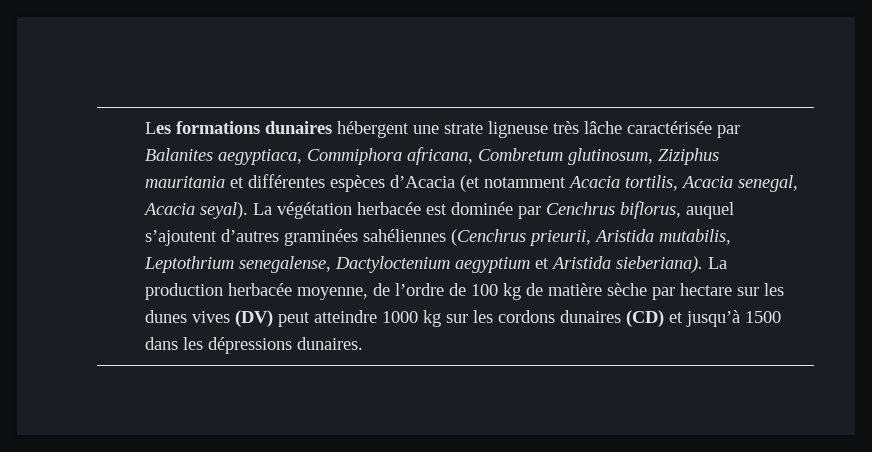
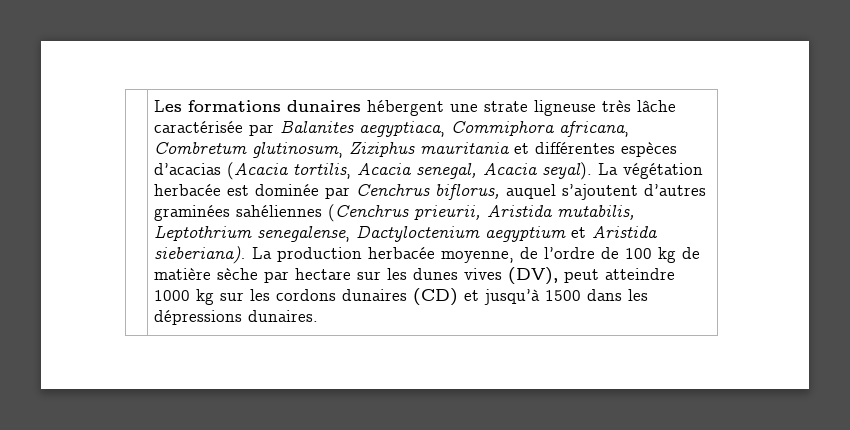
- Les formations dunaires hébergent une strate ligneuse très lâche caractérisée par Balanites aegyptiaca, Commiphora africana, Combretum glutinosum, Ziziphus mauritania et différentes espèces d’Acacia (et notamment Acacia tortilis, Acacia senegal, Acacia seyal).
+ Les formations dunaires hébergent une strate ligneuse très lâche caractérisée par Balanites aegyptiaca, Commiphora africana, Combretum glutinosum, Ziziphus mauritania et différentes espèces d’acacias (Acacia tortilis, Acacia senegal, Acacia seyal).
- La production herbacée moyenne, de l’ordre de 100 kg de matière sèche par hectare sur les dunes vives (DV) peut atteindre 1000 kg sur les cordons dunaires (CD) et jusqu’à 1500 dans les dépressions dunaires.
+ La production herbacée moyenne, de l’ordre de 100 kg de matière sèche par hectare sur les dunes vives (DV), peut atteindre 1000 kg sur les cordons dunaires (CD) et jusqu’à 1500 dans les dépressions dunaires.

